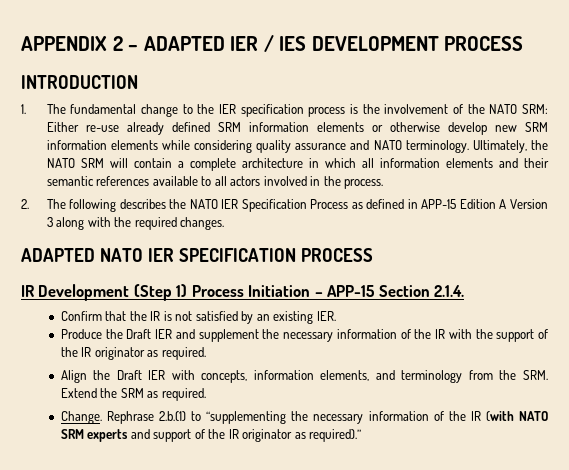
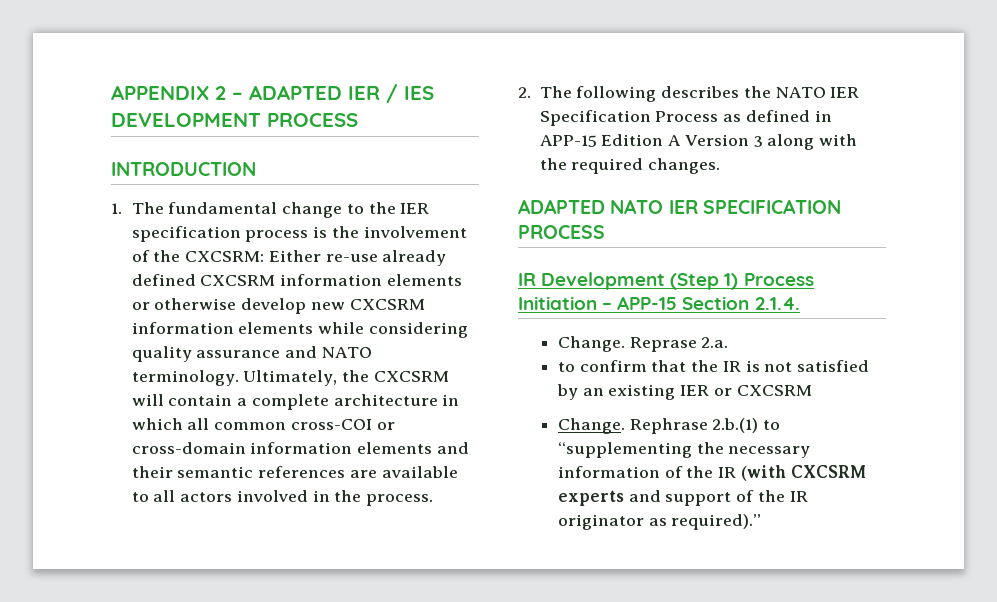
- 1. The fundamental change to the IER specification process is the involvement of the NATO SRM: Either re-use already defined SRM information elements or otherwise develop new SRM information elements while considering quality assurance and NATO terminology.
+ 1. The fundamental change to the IER specification process is the involvement of the CXCSRM: Either re-use already defined CXCSRM information elements or otherwise develop new CXCSRM information elements while considering quality assurance and NATO terminology.
- Ultimately, the NATO SRM will contain a complete architecture in which all information elements and their semantic references available to all actors involved in the process.
+ Ultimately, the CXCSRM will contain a complete architecture in which all common cross-COI or cross-domain information elements and their semantic references are available to all actors involved in the process.
- Confirm that the IR is not satisfied by an existing IER.
- Produce the Draft IER and supplement the necessary information of the IR with the support of the IR originator as required.
- Align the Draft IER with concepts, information elements, and terminology from the SRM. Extend the SRM as required.
+ Change. Reprase 2.a.
+ to confirm that the IR is not satisfied by an existing IER or CXCSRM
- Rephrase 2.b.(1) to “supplementing the necessary information of the IR (with NATO SRM experts and support of the IR originator as required).”
+ Rephrase 2.b.(1) to “supplementing the necessary information of the IR (with CXCSRM experts and support of the IR originator as required).”

